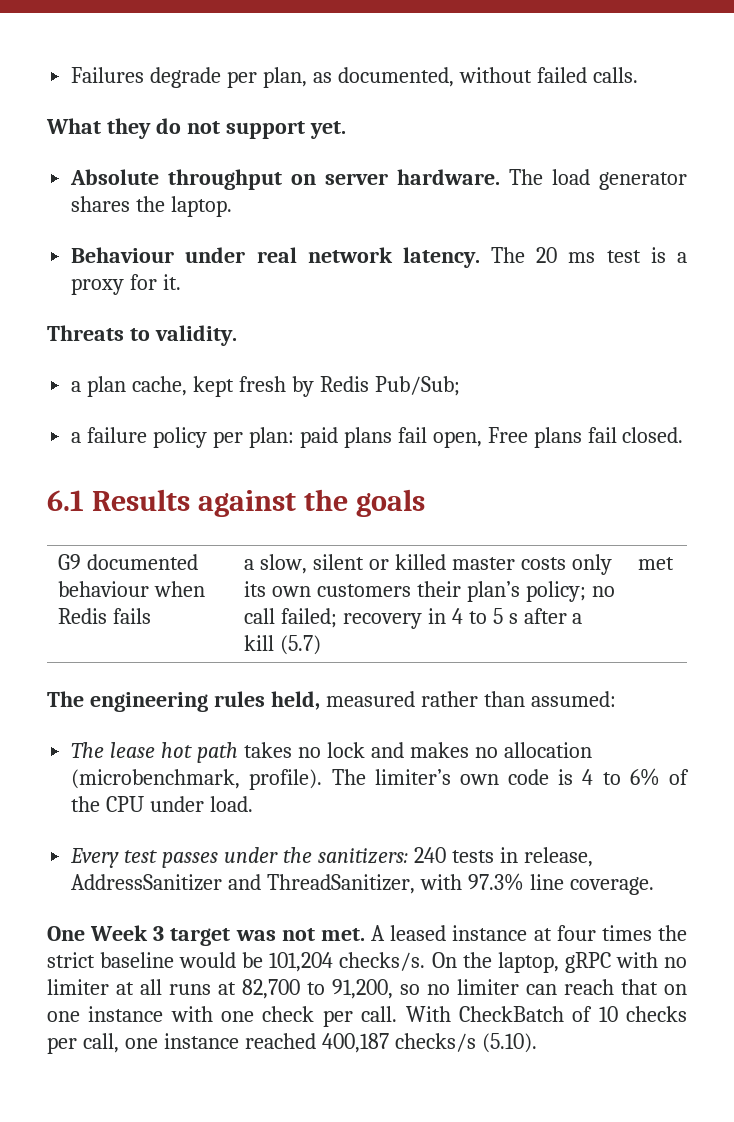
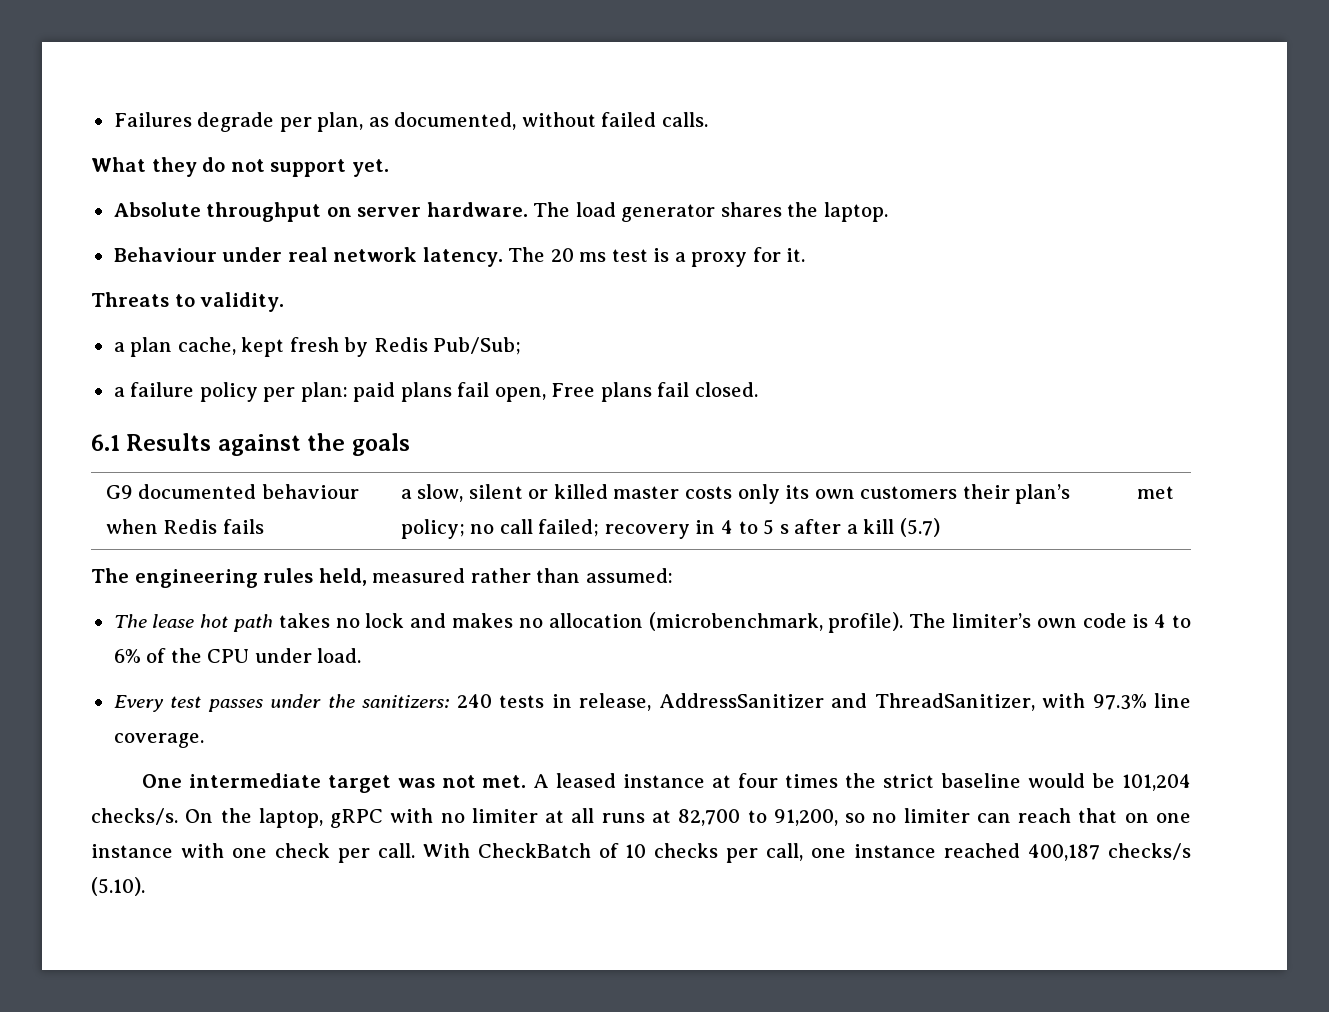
- One Week 3 target was not met.
+ One intermediate target was not met.

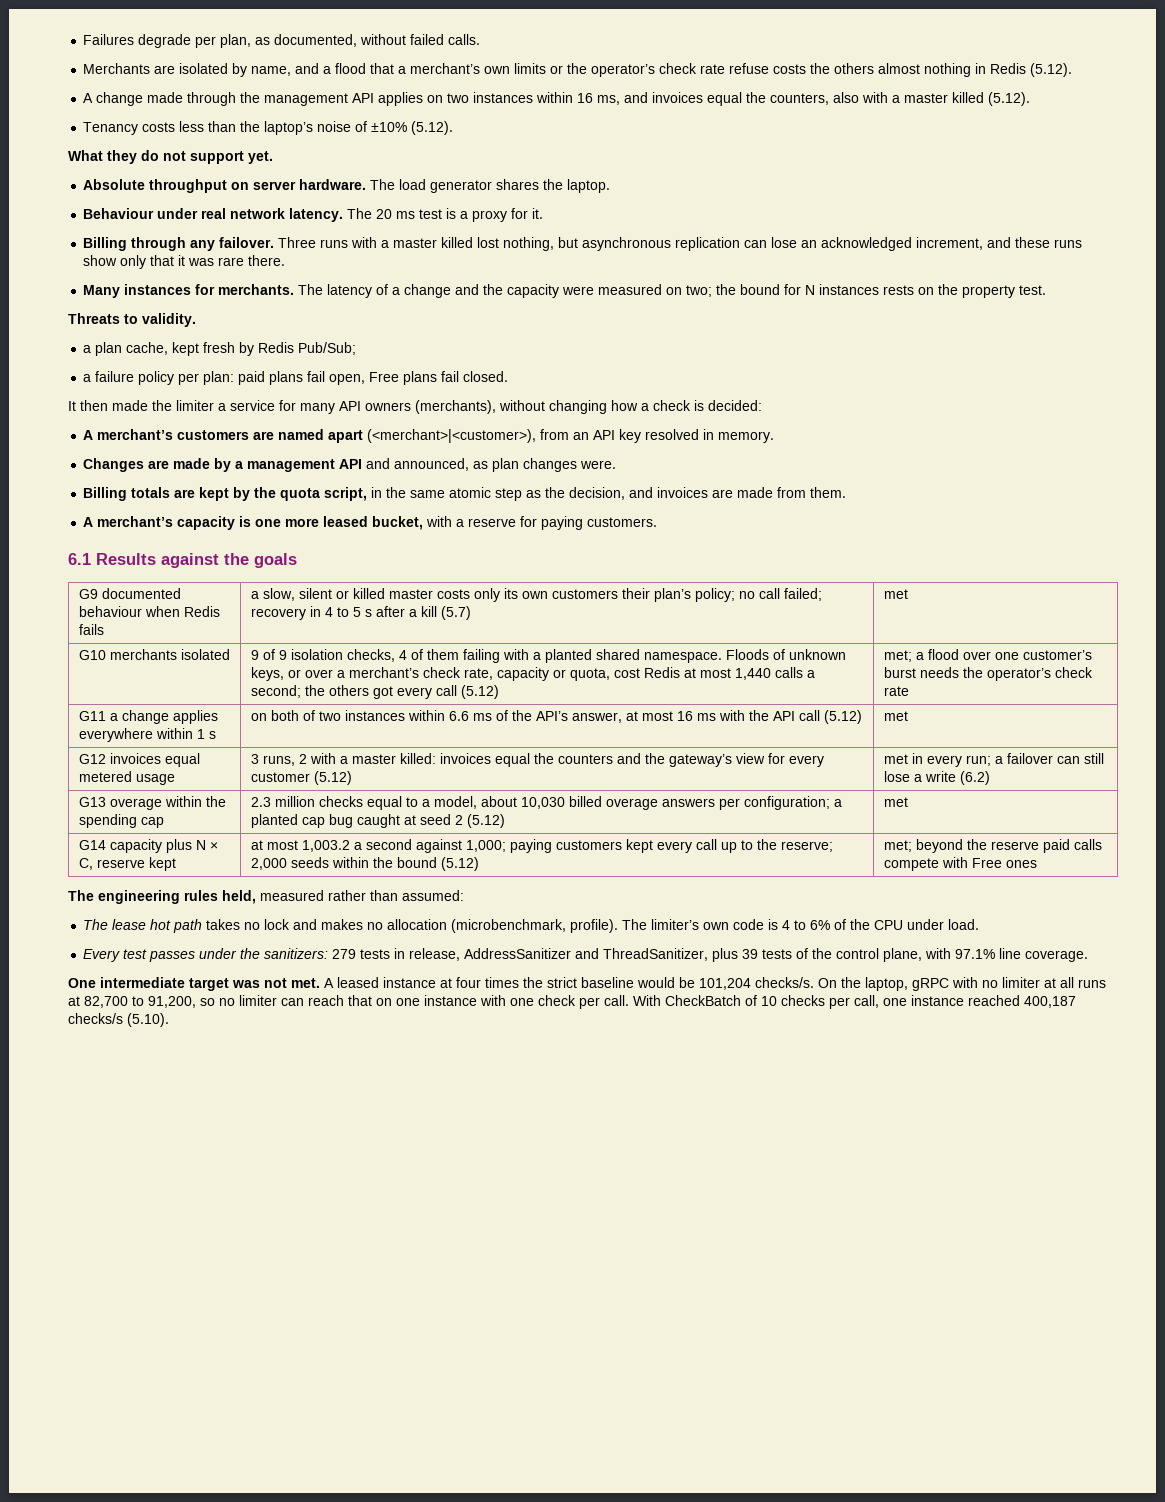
+ Merchants are isolated by name, and a flood that a merchant’s own limits or the operator’s check rate refuse costs the others almost nothing in Redis (5.12).
+ A change made through the management API applies on two instances within 16 ms, and invoices equal the counters, also with a master killed (5.12).
+ Tenancy costs less than the laptop’s noise of ±10% (5.12).
+ Billing through any failover. Three runs with a master killed lost nothing, but asynchronous replication can lose an acknowledged increment, and these runs show only that it was rare there.
+ Many instances for merchants. The latency of a change and the capacity were measured on two; the bound for N instances rests on the property test.
+ It then made the limiter a service for many API owners (merchants), without changing how a check is decided:
+ A merchant’s customers are named apart (<merchant>|<customer>), from an API key resolved in memory.
+ Changes are made by a management API and announced, as plan changes were.
+ Billing totals are kept by the quota script, in the same atomic step as the decision, and invoices are made from them.
+ A merchant’s capacity is one more leased bucket, with a reserve for paying customers.
+ G10 merchants isolated | 9 of 9 isolation checks, 4 of them failing with a planted shared namespace. Floods of unknown keys, or over a merchant’s check rate, capacity or quota, cost Redis at most 1,440 calls a second; the others got every call (5.12) | met; a flood over one customer’s burst needs the operator’s check rate
+ G11 a change applies everywhere within 1 s | on both of two instances within 6.6 ms of the API’s answer, at most 16 ms with the API call (5.12) | met
+ G12 invoices equal metered usage | 3 runs, 2 with a master killed: invoices equal the counters and the gateway’s view for every customer (5.12) | met in every run; a failover can still lose a write (6.2)
+ G13 overage within the spending cap | 2.3 million checks equal to a model, about 10,030 billed overage answers per configuration; a planted cap bug caught at seed 2 (5.12) | met
+ G14 capacity plus N × C, reserve kept | at most 1,003.2 a second against 1,000; paying customers kept every call up to the reserve; 2,000 seeds within the bound (5.12) | met; beyond the reserve paid calls compete with Free ones
- Every test passes under the sanitizers: 240 tests in release, AddressSanitizer and ThreadSanitizer, with 97.3% line coverage.
+ Every test passes under the sanitizers: 279 tests in release, AddressSanitizer and ThreadSanitizer, plus 39 tests of the control plane, with 97.1% line coverage.

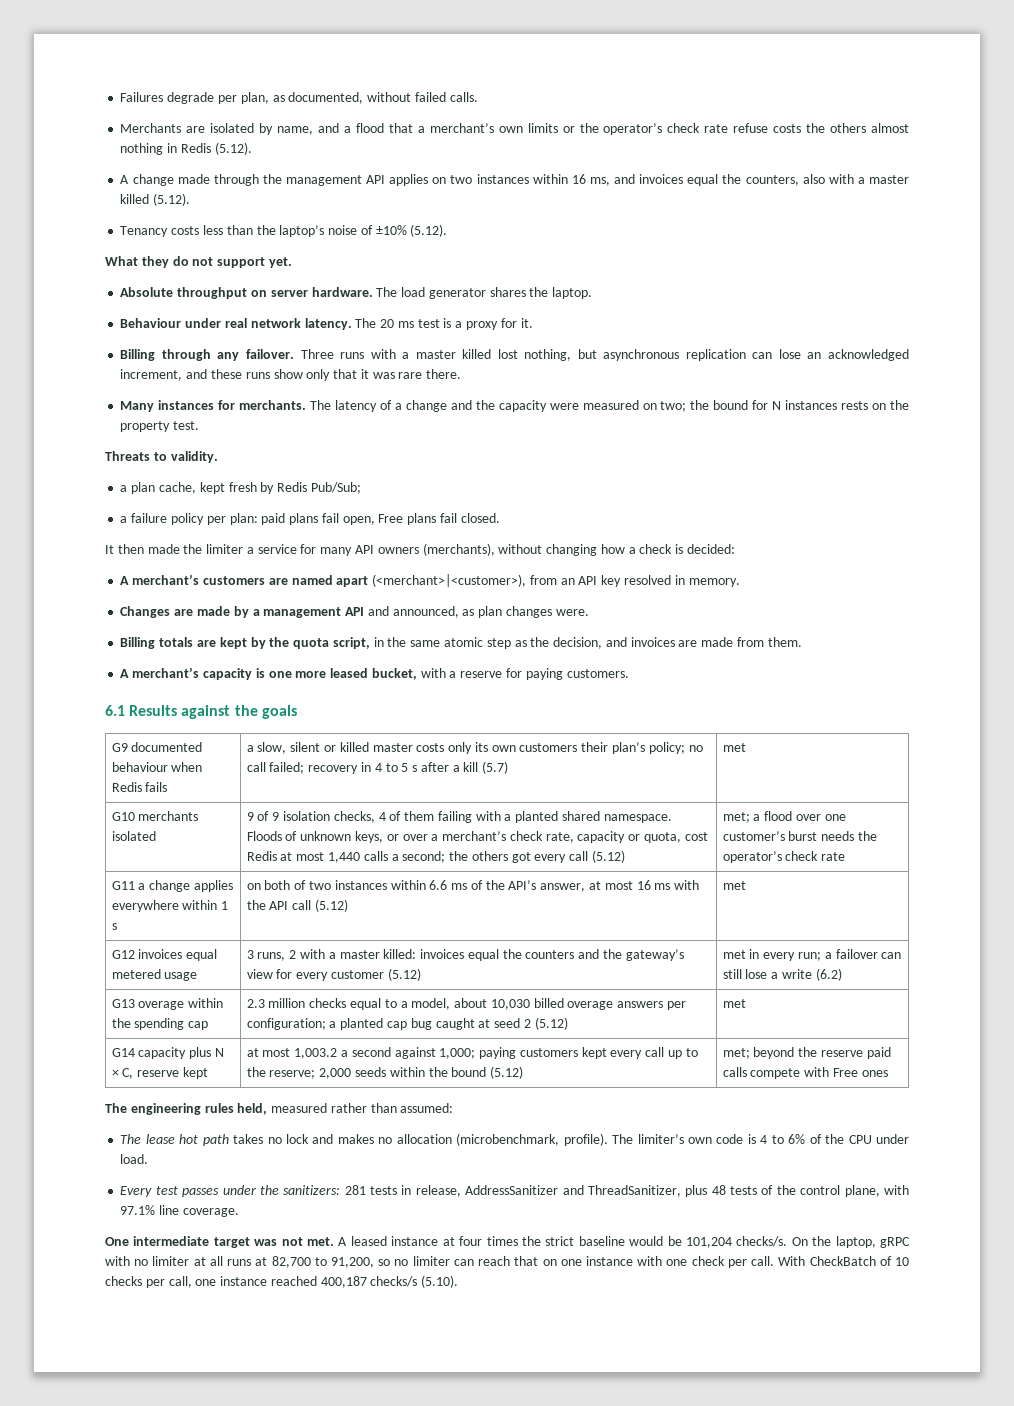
- Every test passes under the sanitizers: 279 tests in release, AddressSanitizer and ThreadSanitizer, plus 39 tests of the control plane, with 97.1% line coverage.
+ Every test passes under the sanitizers: 281 tests in release, AddressSanitizer and ThreadSanitizer, plus 48 tests of the control plane, with 97.1% line coverage.

